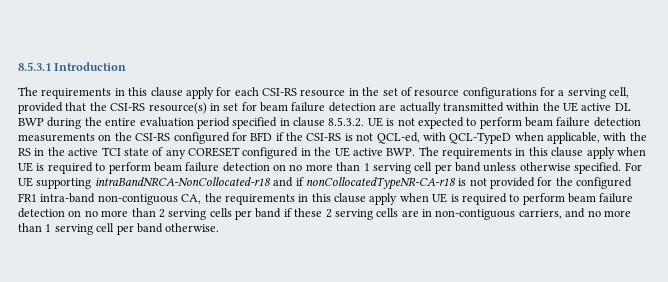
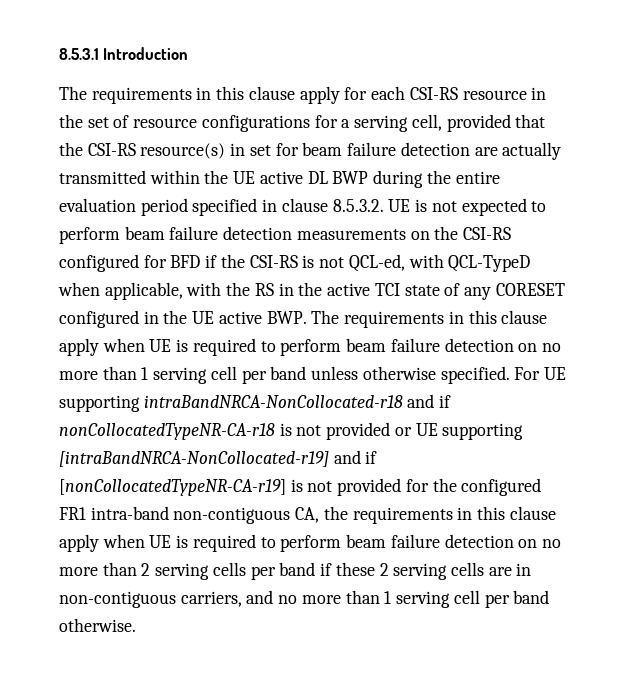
- For UE supporting intraBandNRCA-NonCollocated-r18 and if nonCollocatedTypeNR-CA-r18 is not provided for the configured FR1 intra-band non-contiguous CA, the requirements in this clause apply when UE is required to perform beam failure detection on no more than 2 serving cells per band if these 2 serving cells are in non-contiguous carriers, and no more than 1 serving cell per band otherwise.
+ For UE supporting intraBandNRCA-NonCollocated-r18 and if nonCollocatedTypeNR-CA-r18 is not provided or UE supporting [intraBandNRCA-NonCollocated-r19] and if [nonCollocatedTypeNR-CA-r19] is not provided for the configured FR1 intra-band non-contiguous CA, the requirements in this clause apply when UE is required to perform beam failure detection on no more than 2 serving cells per band if these 2 serving cells are in non-contiguous carriers, and no more than 1 serving cell per band otherwise.

